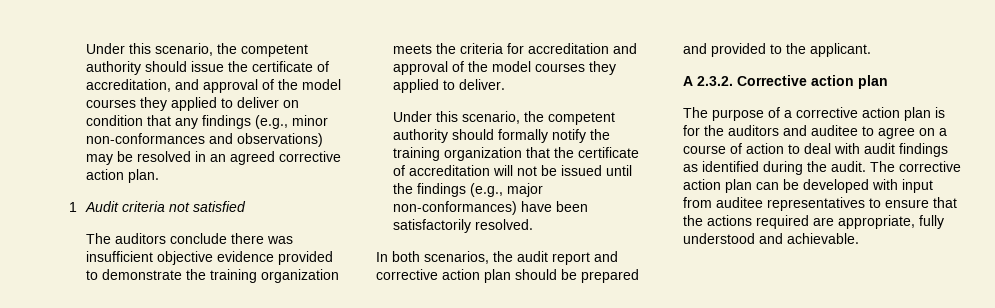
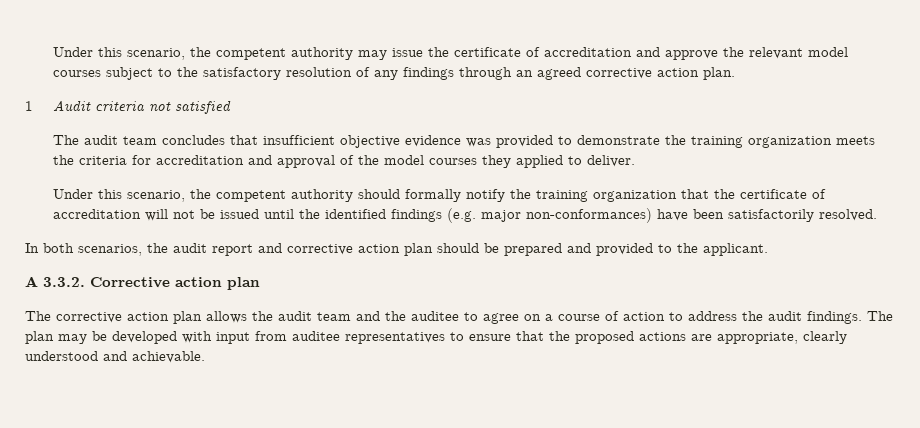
- Under this scenario, the competent authority should issue the certificate of accreditation, and approval of the model courses they applied to deliver on condition that any findings (e.g., minor non-conformances and observations) may be resolved in an agreed corrective action plan.
+ Under this scenario, the competent authority may issue the certificate of accreditation and approve the relevant model courses subject to the satisfactory resolution of any findings through an agreed corrective action plan.
- The auditors conclude there was insufficient objective evidence provided to demonstrate the training organization meets the criteria for accreditation and approval of the model courses they applied to deliver.
+ The audit team concludes that insufficient objective evidence was provided to demonstrate the training organization meets the criteria for accreditation and approval of the model courses they applied to deliver.
- Under this scenario, the competent authority should formally notify the training organization that the certificate of accreditation will not be issued until the findings (e.g., major non-conformances) have been satisfactorily resolved.
+ Under this scenario, the competent authority should formally notify the training organization that the certificate of accreditation will not be issued until the identified findings (e.g. major non-conformances) have been satisfactorily resolved.
- A 2.3.2. Corrective action plan
+ A 3.3.2. Corrective action plan
- The purpose of a corrective action plan is for the auditors and auditee to agree on a course of action to deal with audit findings as identified during the audit. The corrective action plan can be developed with input from auditee representatives to ensure that the actions required are appropriate, fully understood and achievable.
+ The corrective action plan allows the audit team and the auditee to agree on a course of action to address the audit findings. The plan may be developed with input from auditee representatives to ensure that the proposed actions are appropriate, clearly understood and achievable.

